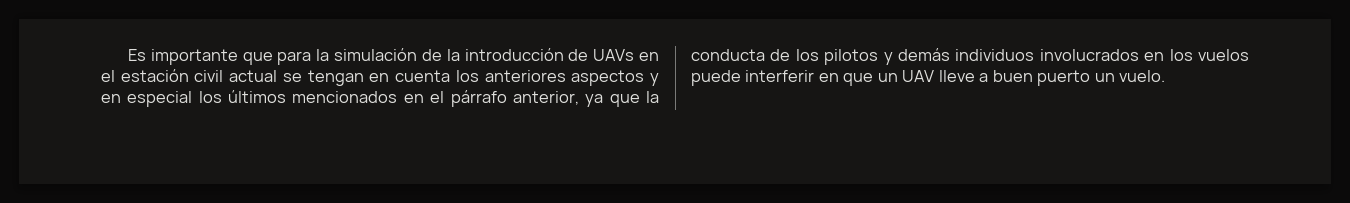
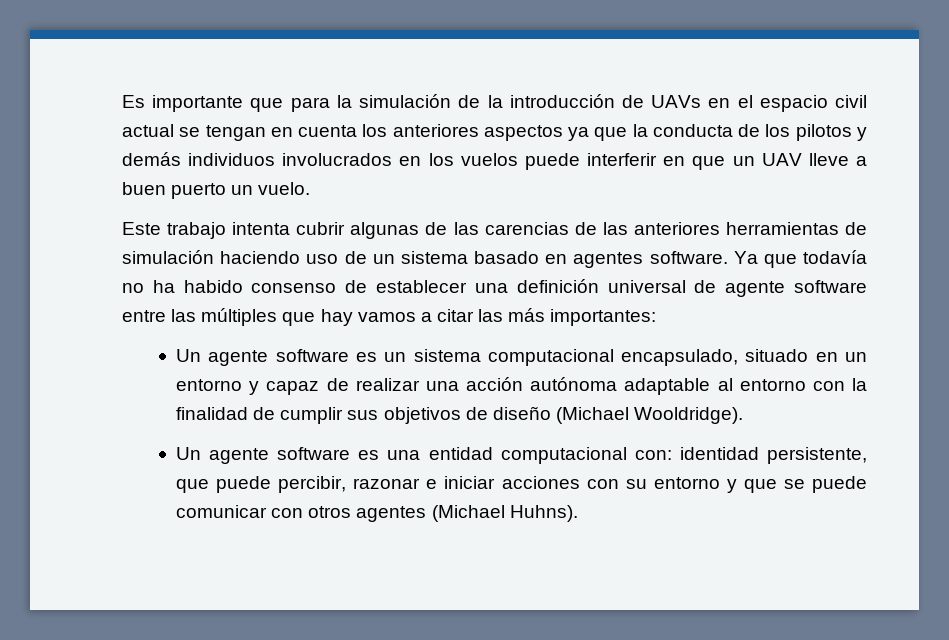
- Es importante que para la simulación de la introducción de UAVs en el estación civil actual se tengan en cuenta los anteriores aspectos y en especial los últimos mencionados en el párrafo anterior, ya que la conducta de los pilotos y demás individuos involucrados en los vuelos puede interferir en que un UAV lleve a buen puerto un vuelo.
+ Es importante que para la simulación de la introducción de UAVs en el espacio civil actual se tengan en cuenta los anteriores aspectos ya que la conducta de los pilotos y demás individuos involucrados en los vuelos puede interferir en que un UAV lleve a buen puerto un vuelo.
+ Este trabajo intenta cubrir algunas de las carencias de las anteriores herramientas de simulación haciendo uso de un sistema basado en agentes software. Ya que todavía no ha habido consenso de establecer una definición universal de agente software entre las múltiples que hay vamos a citar las más importantes:
+ Un agente software es un sistema computacional encapsulado, situado en un entorno y capaz de realizar una acción autónoma adaptable al entorno con la finalidad de cumplir sus objetivos de diseño (Michael Wooldridge).
+ Un agente software es una entidad computacional con: identidad persistente, que puede percibir, razonar e iniciar acciones con su entorno y que se puede comunicar con otros agentes (Michael Huhns).

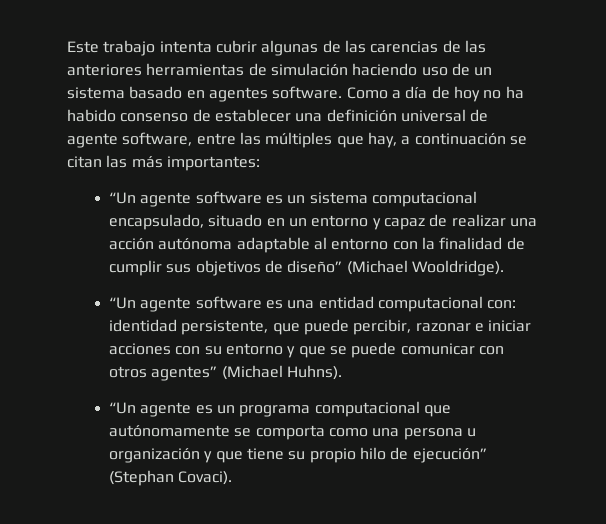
- Es importante que para la simulación de la introducción de UAVs en el espacio civil actual se tengan en cuenta los anteriores aspectos ya que la conducta de los pilotos y demás individuos involucrados en los vuelos puede interferir en que un UAV lleve a buen puerto un vuelo.
- Ya que todavía no ha habido consenso de establecer una definición universal de agente software entre las múltiples que hay vamos a citar las más importantes:
+ Como a día de hoy no ha habido consenso de establecer una definición universal de agente software, entre las múltiples que hay, a continuación se citan las más importantes:
- Un agente software es un sistema computacional encapsulado, situado en un entorno y capaz de realizar una acción autónoma adaptable al entorno con la finalidad de cumplir sus objetivos de diseño (Michael Wooldridge).
+ “Un agente software es un sistema computacional encapsulado, situado en un entorno y capaz de realizar una acción autónoma adaptable al entorno con la finalidad de cumplir sus objetivos de diseño” (Michael Wooldridge).
- Un agente software es una entidad computacional con: identidad persistente, que puede percibir, razonar e iniciar acciones con su entorno y que se puede comunicar con otros agentes (Michael Huhns).
+ “Un agente software es una entidad computacional con: identidad persistente, que puede percibir, razonar e iniciar acciones con su entorno y que se puede comunicar con otros agentes” (Michael Huhns).
+ “Un agente es un programa computacional que autónomamente se comporta como una persona u organización y que tiene su propio hilo de ejecución” (Stephan Covaci).

